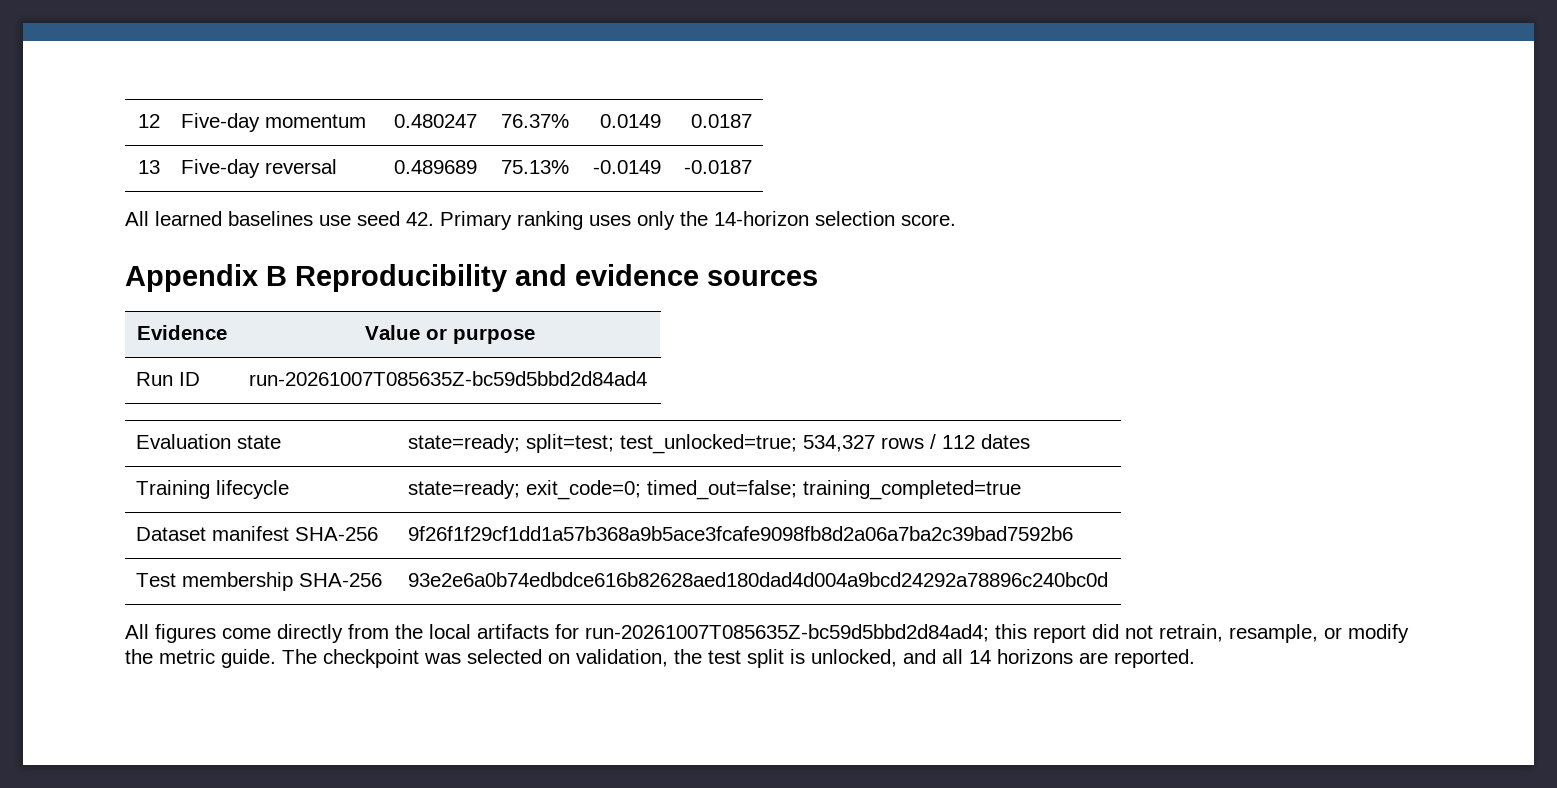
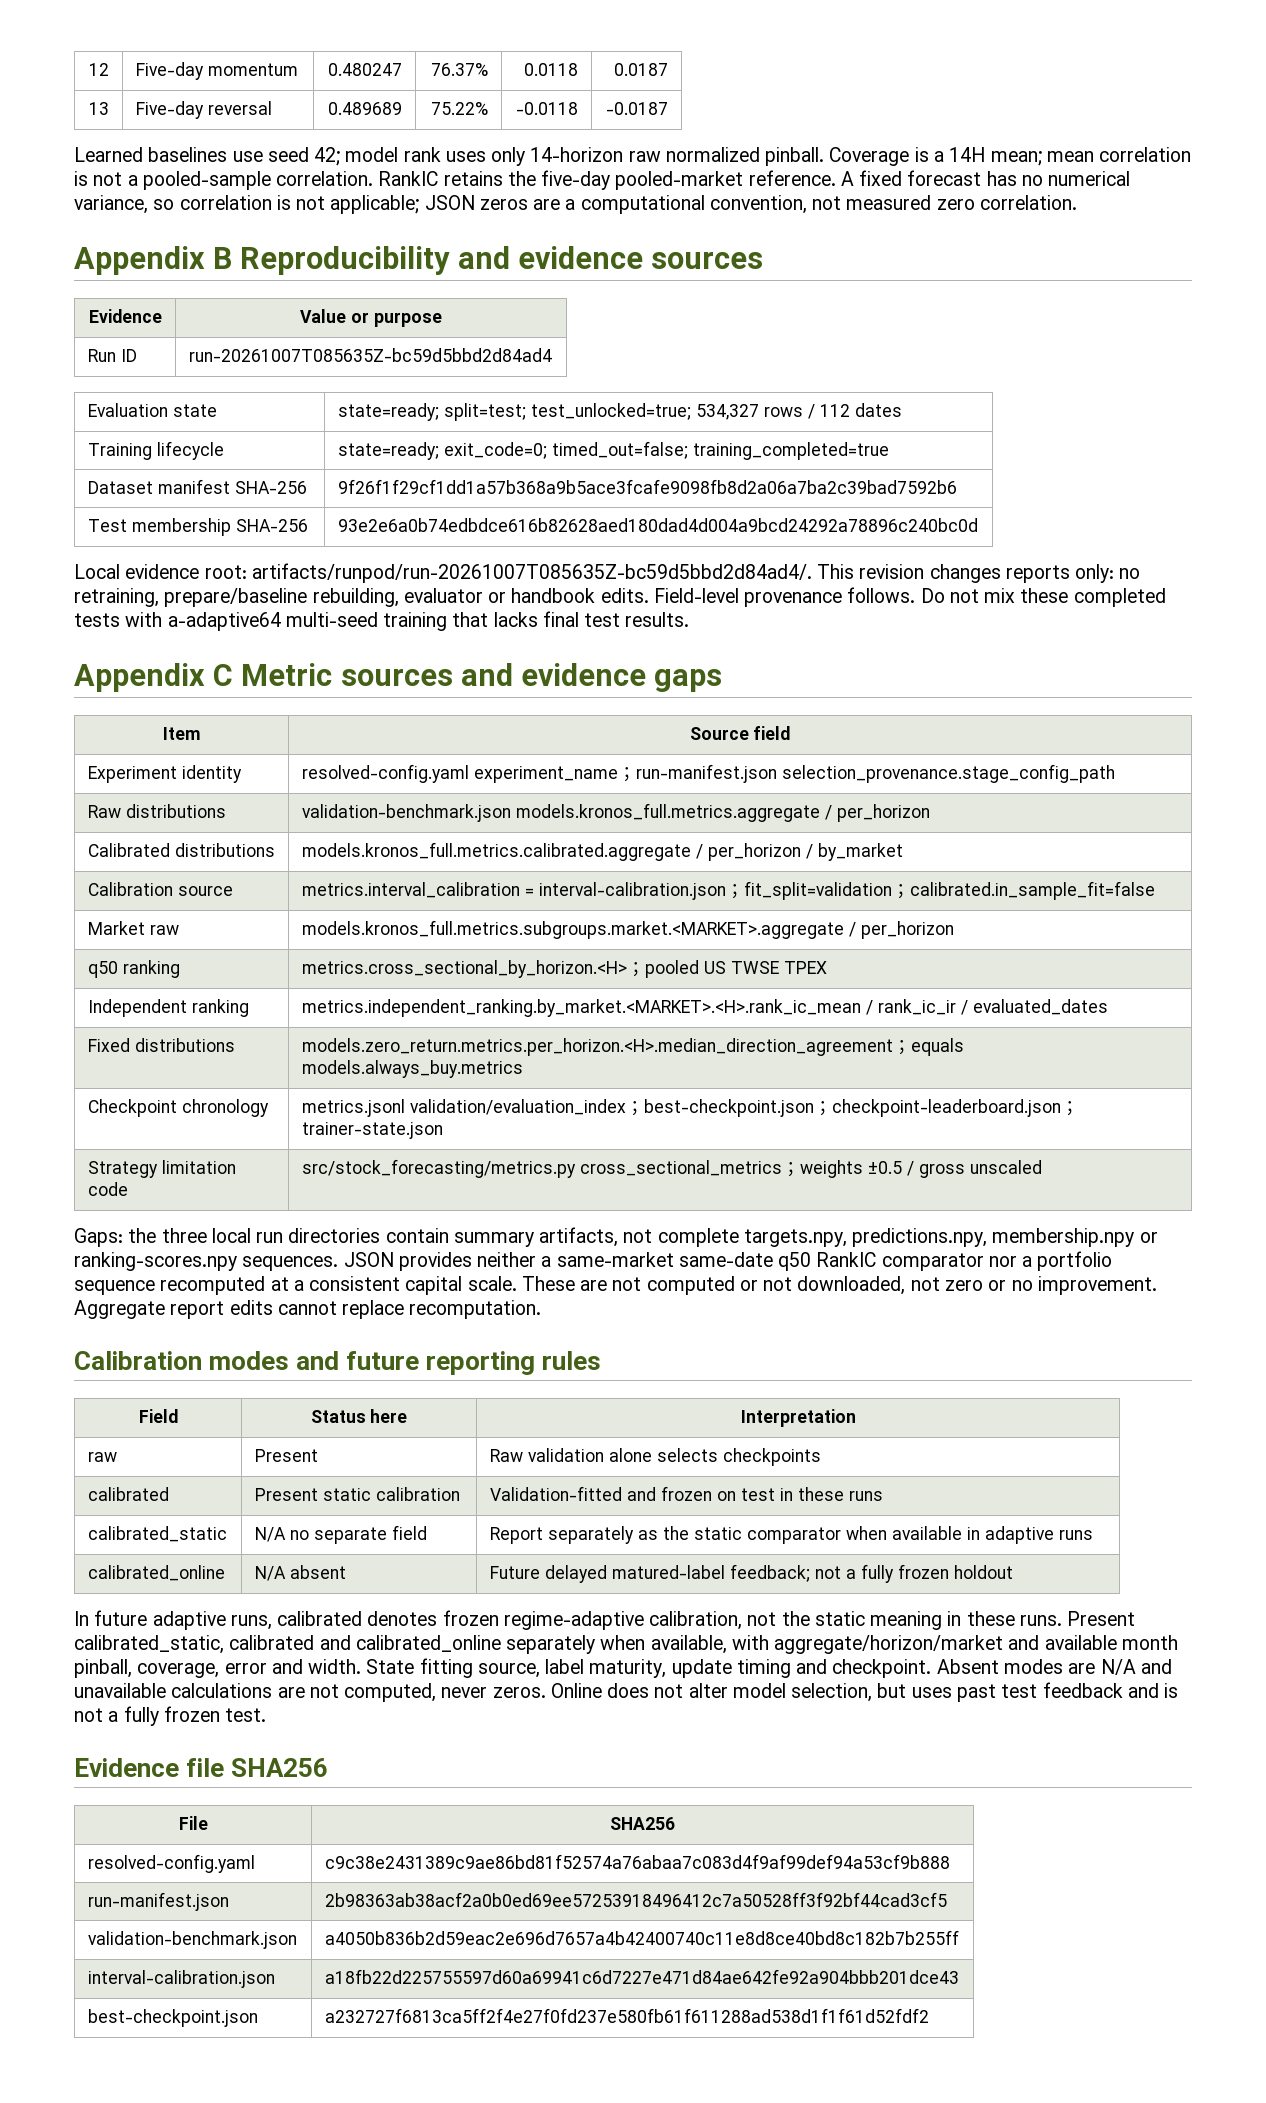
- 12 | Five-day momentum | 0.480247 | 76.37% | 0.0149 | 0.0187
+ 12 | Five-day momentum | 0.480247 | 76.37% | 0.0118 | 0.0187
- 13 | Five-day reversal | 0.489689 | 75.13% | -0.0149 | -0.0187
+ 13 | Five-day reversal | 0.489689 | 75.22% | -0.0118 | -0.0187
- All learned baselines use seed 42. Primary ranking uses only the 14-horizon selection score.
+ Learned baselines use seed 42; model rank uses only 14-horizon raw normalized pinball. Coverage is a 14H mean; mean correlation is not a pooled-sample correlation. RankIC retains the five-day pooled-market reference. A fixed forecast has no numerical variance, so correlation is not applicable; JSON zeros are a computational convention, not measured zero correlation.
- All figures come directly from the local artifacts for run-20261007T085635Z-bc59d5bbd2d84ad4; this report did not retrain, resample, or modify the metric guide. The checkpoint was selected on validation, the test split is unlocked, and all 14 horizons are reported.
+ Local evidence root: artifacts/runpod/run-20261007T085635Z-bc59d5bbd2d84ad4/. This revision changes reports only: no retraining, prepare/baseline rebuilding, evaluator or handbook edits. Field-level provenance follows. Do not mix these completed tests with a-adaptive64 multi-seed training that lacks final test results.
+ Appendix C Metric sources and evidence gaps
+ Item | Source field
+ Experiment identity | resolved-config.yaml experiment_name；run-manifest.json selection_provenance.stage_config_path
+ Raw distributions | validation-benchmark.json models.kronos_full.metrics.aggregate / per_horizon
+ Calibrated distributions | models.kronos_full.metrics.calibrated.aggregate / per_horizon / by_market
+ Calibration source | metrics.interval_calibration = interval-calibration.json；fit_split=validation；calibrated.in_sample_fit=false
+ Market raw | models.kronos_full.metrics.subgroups.market.<MARKET>.aggregate / per_horizon
+ q50 ranking | metrics.cross_sectional_by_horizon.<H>；pooled US TWSE TPEX
+ Independent ranking | metrics.independent_ranking.by_market.<MARKET>.<H>.rank_ic_mean / rank_ic_ir / evaluated_dates
+ Fixed distributions | models.zero_return.metrics.per_horizon.<H>.median_direction_agreement；equals models.always_buy.metrics
+ Checkpoint chronology | metrics.jsonl validation/evaluation_index；best-checkpoint.json；checkpoint-leaderboard.json；trainer-state.json
+ Strategy limitation code | src/stock_forecasting/metrics.py cross_sectional_metrics；weights ±0.5 / gross unscaled
+ Gaps: the three local run directories contain summary artifacts, not complete targets.npy, predictions.npy, membership.npy or ranking-scores.npy sequences. JSON provides neither a same-market same-date q50 RankIC comparator nor a portfolio sequence recomputed at a consistent capital scale. These are not computed or not downloaded, not zero or no improvement. Aggregate report edits cannot replace recomputation.
+ Calibration modes and future reporting rules
+ Field | Status here | Interpretation
+ raw | Present | Raw validation alone selects checkpoints
+ calibrated | Present static calibration | Validation-fitted and frozen on test in these runs
+ calibrated_static | N/A no separate field | Report separately as the static comparator when available in adaptive runs
+ calibrated_online | N/A absent | Future delayed matured-label feedback; not a fully frozen holdout
+ In future adaptive runs, calibrated denotes frozen regime-adaptive calibration, not the static meaning in these runs. Present calibrated_static, calibrated and calibrated_online separately when available, with aggregate/horizon/market and available month pinball, coverage, error and width. State fitting source, label maturity, update timing and checkpoint. Absent modes are N/A and unavailable calculations are not computed, never zeros. Online does not alter model selection, but uses past test feedback and is not a fully frozen test.
+ Evidence file SHA256
+ File | SHA256
+ resolved-config.yaml | c9c38e2431389c9ae86bd81f52574a76abaa7c083d4f9af99def94a53cf9b888
+ run-manifest.json | 2b98363ab38acf2a0b0ed69ee57253918496412c7a50528ff3f92bf44cad3cf5
+ validation-benchmark.json | a4050b836b2d59eac2e696d7657a4b42400740c11e8d8ce40bd8c182b7b255ff
+ interval-calibration.json | a18fb22d225755597d60a69941c6d7227e471d84ae642fe92a904bbb201dce43
+ best-checkpoint.json | a232727f6813ca5ff2f4e27f0fd237e580fb61f611288ad538d1f1f61d52fdf2

